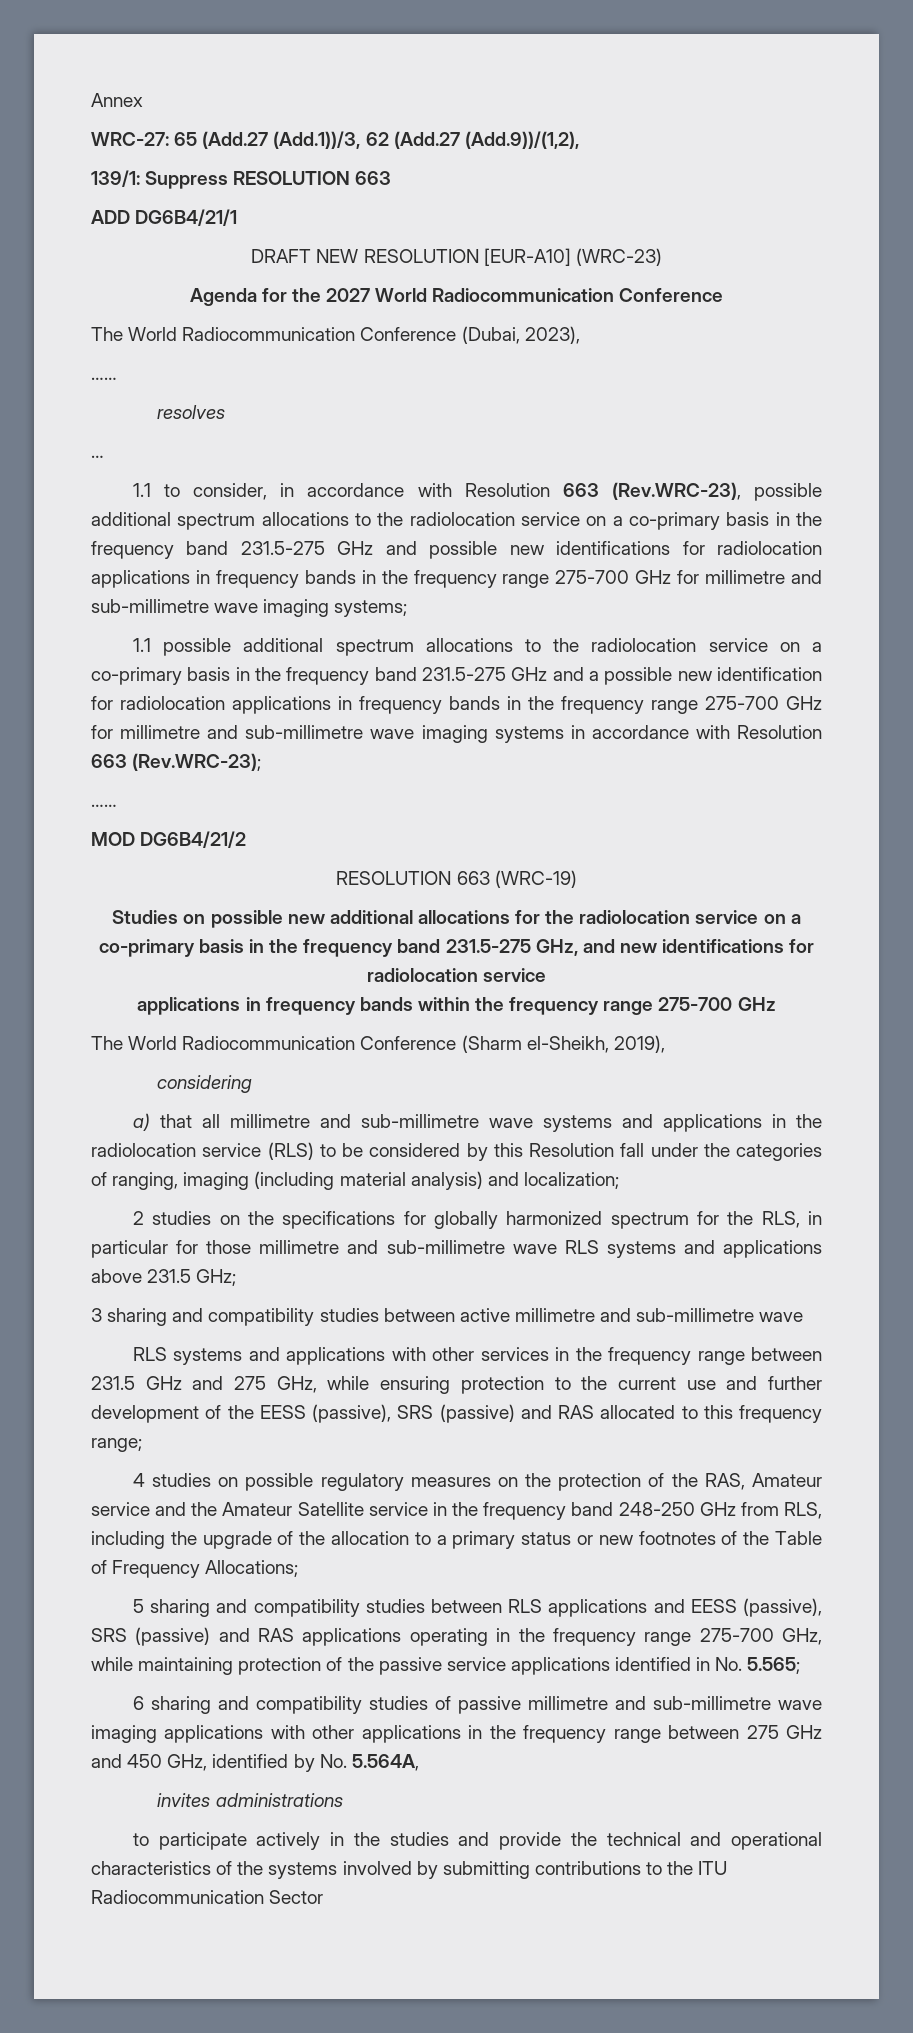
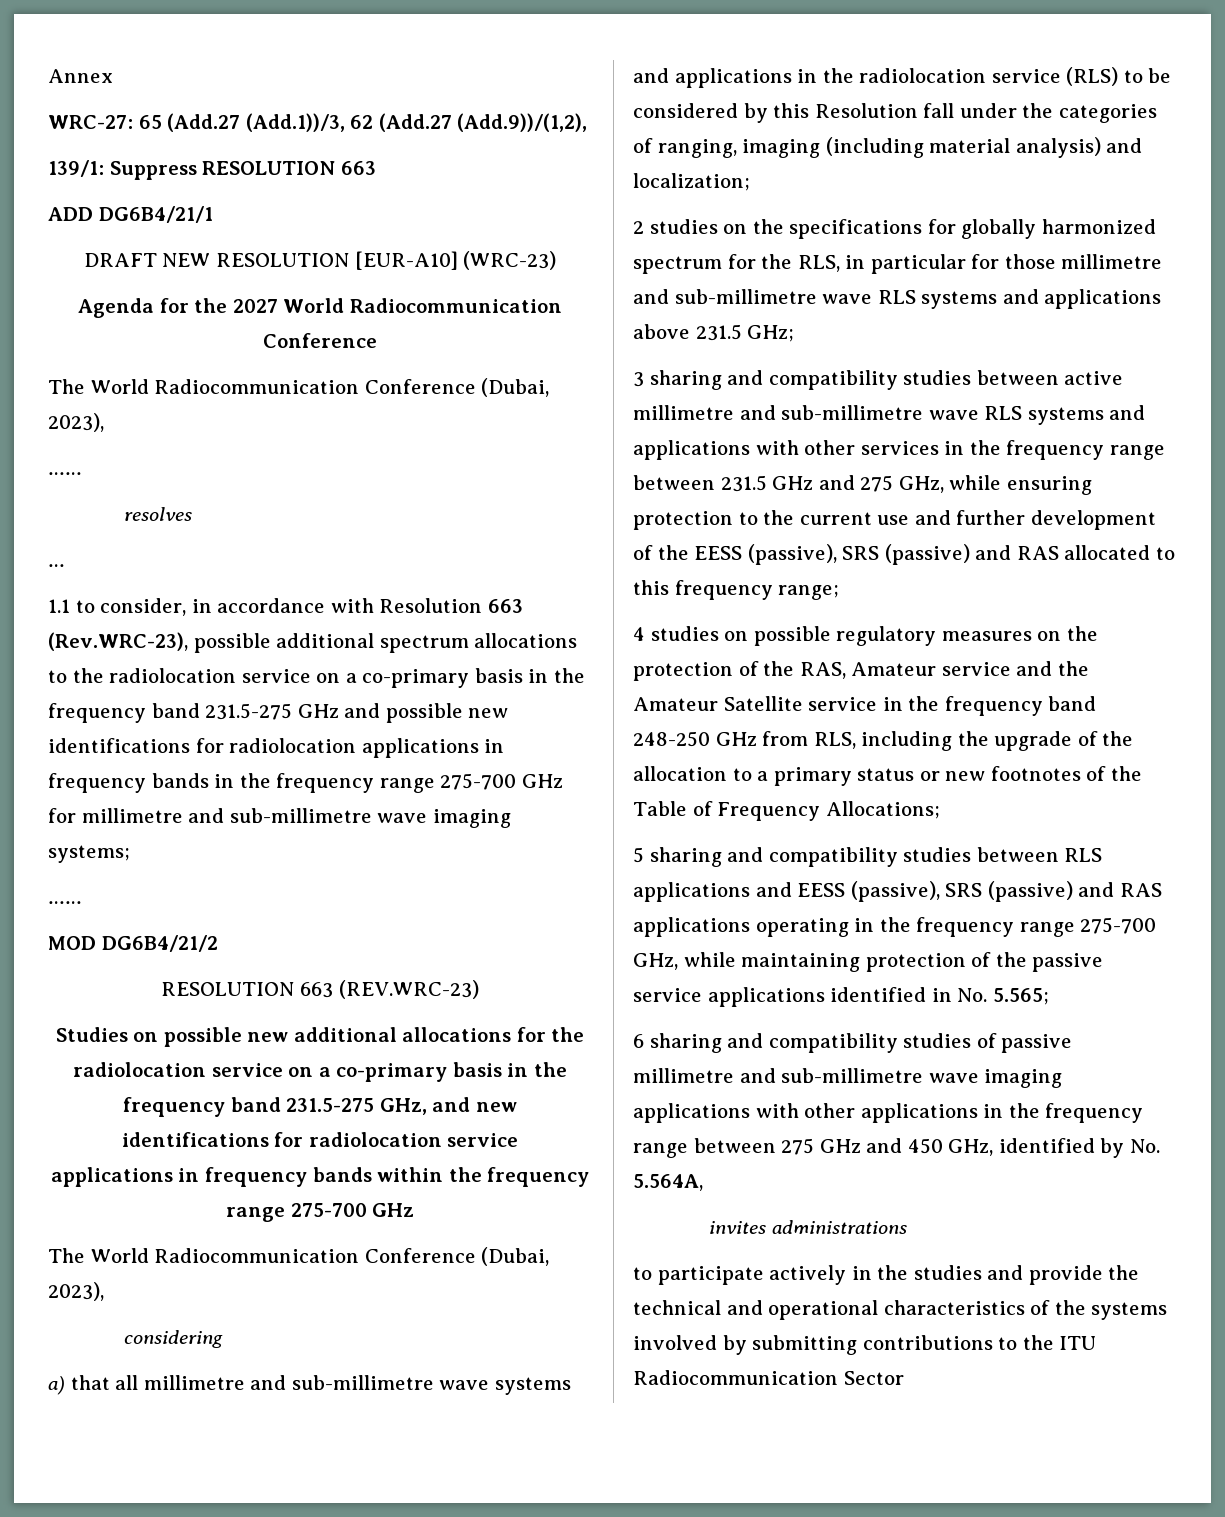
- 1.1 possible additional spectrum allocations to the radiolocation service on a co-primary basis in the frequency band 231.5-275 GHz and a possible new identification for radiolocation applications in frequency bands in the frequency range 275-700 GHz for millimetre and sub-millimetre wave imaging systems in accordance with Resolution 663 (Rev.WRC-23);
- RESOLUTION 663 (WRC-19)
+ RESOLUTION 663 (REV.WRC-23)
  applications in frequency bands within the frequency range 275-700 GHz
- The World Radiocommunication Conference (Sharm el-Sheikh, 2019),
+ The World Radiocommunication Conference (Dubai, 2023),
- 3 sharing and compatibility studies between active millimetre and sub-millimetre wave
- RLS systems and applications with other services in the frequency range between 231.5 GHz and 275 GHz, while ensuring protection to the current use and further development of the EESS (passive), SRS (passive) and RAS allocated to this frequency range;
+ 3 sharing and compatibility studies between active millimetre and sub-millimetre wave RLS systems and applications with other services in the frequency range between 231.5 GHz and 275 GHz, while ensuring protection to the current use and further development of the EESS (passive), SRS (passive) and RAS allocated to this frequency range;

